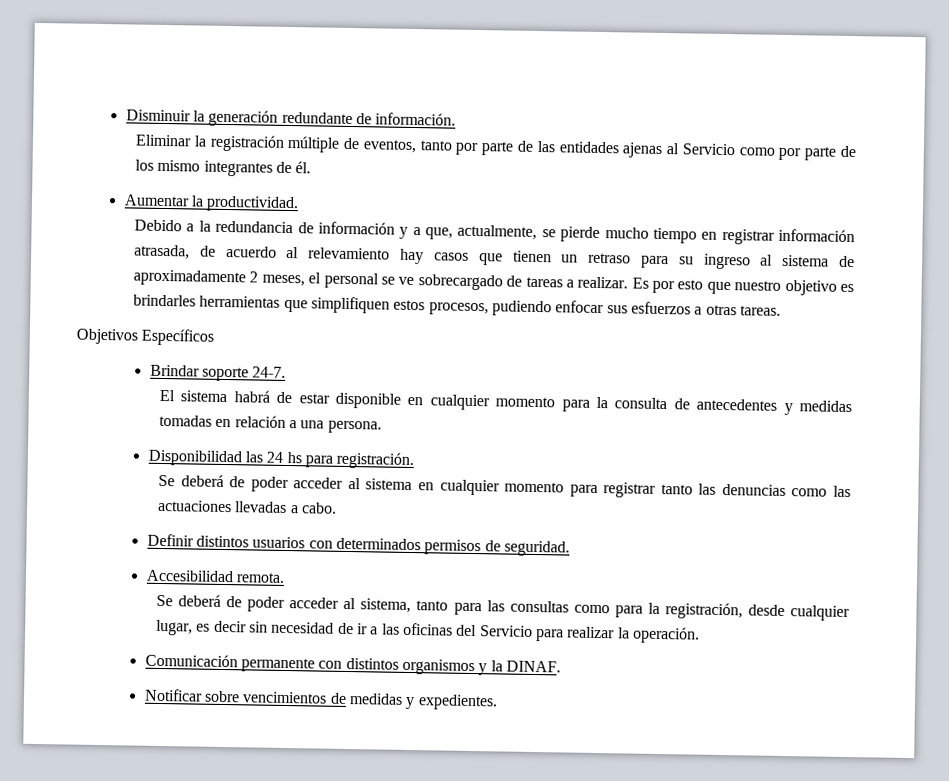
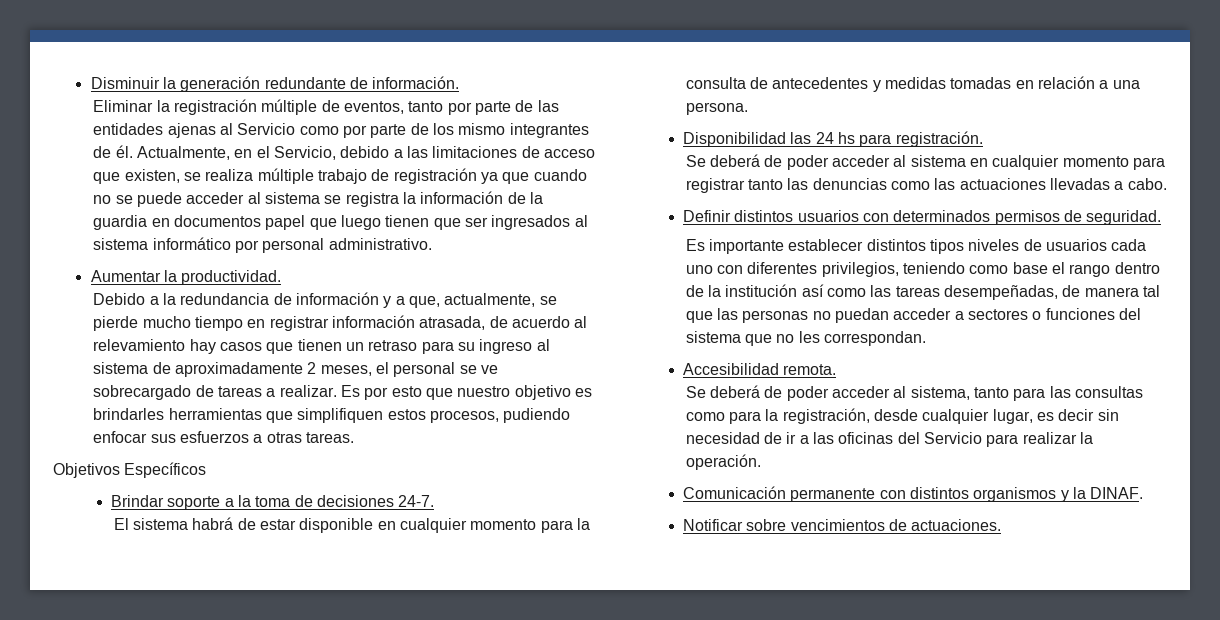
+ Actualmente, en el Servicio, debido a las limitaciones de acceso que existen, se realiza múltiple trabajo de registración ya que cuando no se puede acceder al sistema se registra la información de la guardia en documentos papel que luego tienen que ser ingresados al sistema informático por personal administrativo.
- Brindar soporte 24-7.
+ Brindar soporte a la toma de decisiones 24-7.
+ Es importante establecer distintos tipos niveles de usuarios cada uno con diferentes privilegios, teniendo como base el rango dentro de la institución así como las tareas desempeñadas, de manera tal que las personas no puedan acceder a sectores o funciones del sistema que no les correspondan.
- Notificar sobre vencimientos de medidas y expedientes.
+ Notificar sobre vencimientos de actuaciones.

